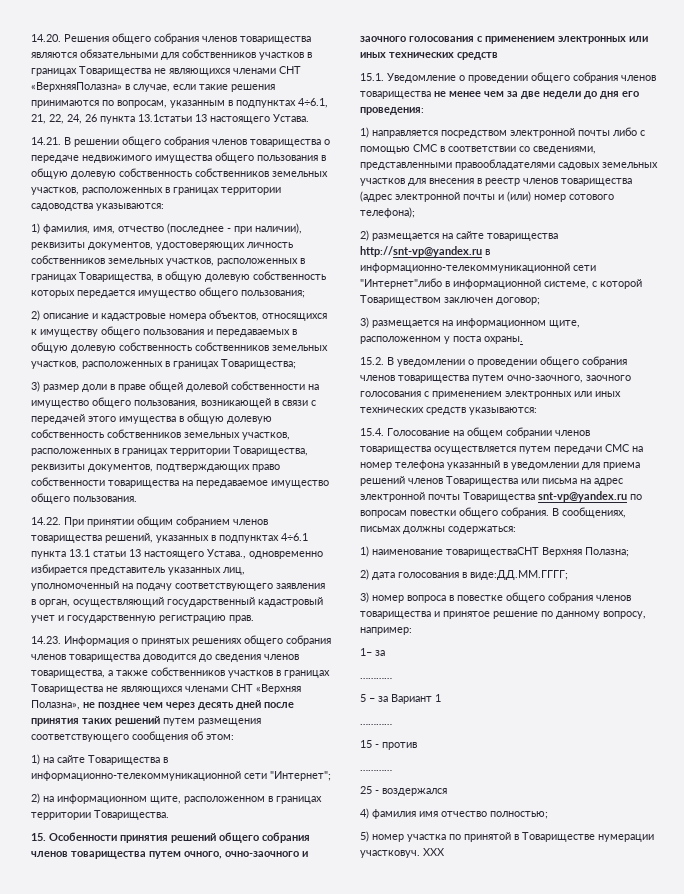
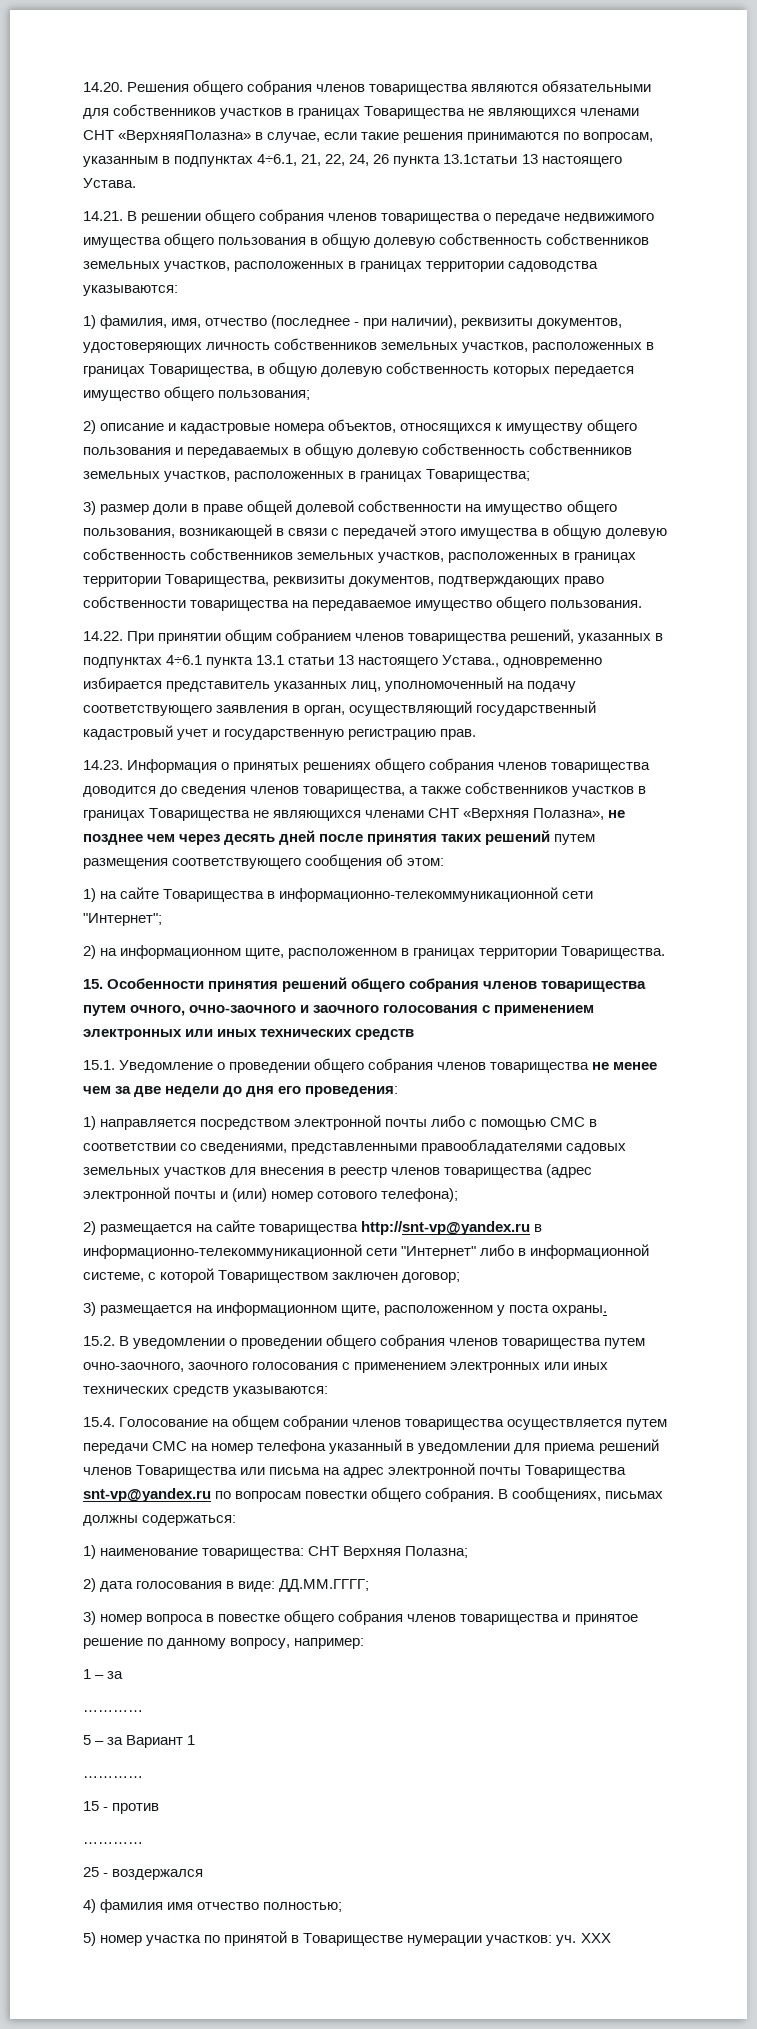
- 2) размещается на сайте товарищества http://snt-vp@yandex.ru в информационно-телекоммуникационной сети "Интернет"либо в информационной системе, с которой Товариществом заключен договор;
+ 2) размещается на сайте товарищества http://snt-vp@yandex.ru в информационно-телекоммуникационной сети "Интернет" либо в информационной системе, с которой Товариществом заключен договор;
- 1) наименование товариществаСНТ Верхняя Полазна;
+ 1) наименование товарищества: СНТ Верхняя Полазна;
- 2) дата голосования в виде:ДД.ММ.ГГГГ;
+ 2) дата голосования в виде: ДД.ММ.ГГГГ;
- 1– за
+ 1 – за
- 5) номер участка по принятой в Товариществе нумерации участковуч.
+ 5) номер участка по принятой в Товариществе нумерации участков: уч.

